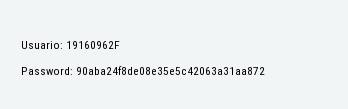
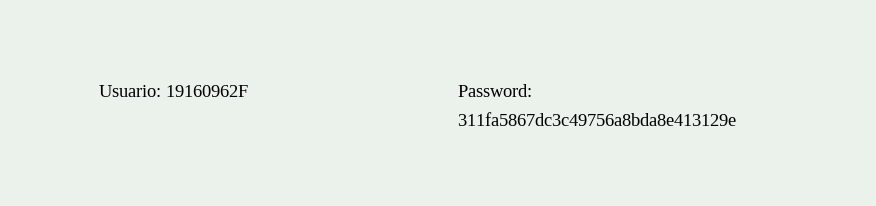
- Password: 90aba24f8de08e35e5c42063a31aa872
+ Password: 311fa5867dc3c49756a8bda8e413129e

